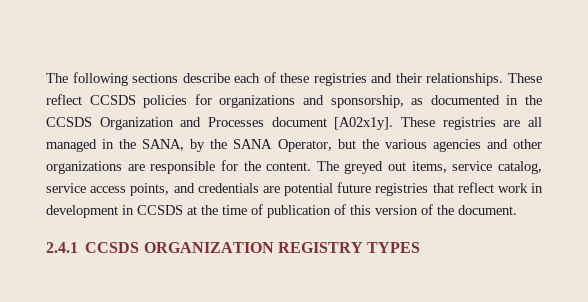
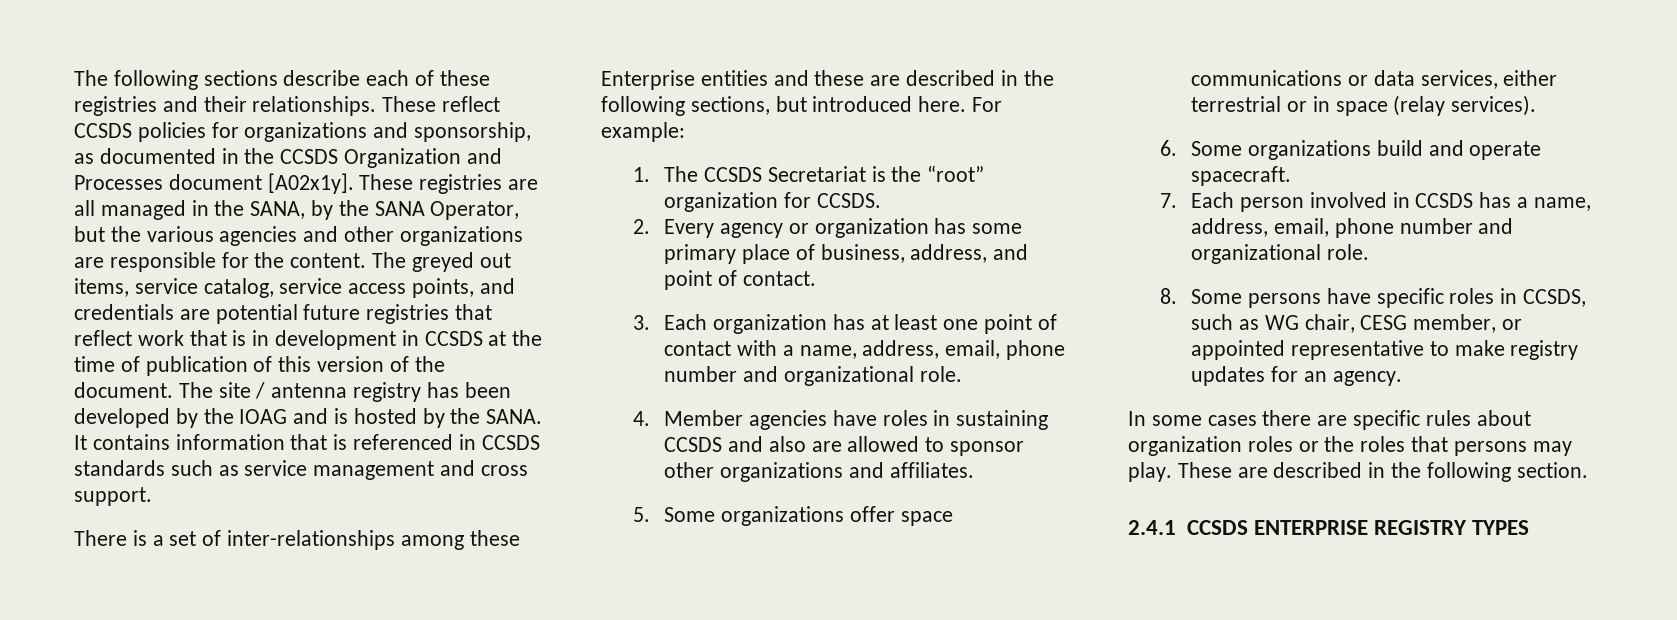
- The greyed out items, service catalog, service access points, and credentials are potential future registries that reflect work in development in CCSDS at the time of publication of this version of the document.
+ The greyed out items, service catalog, service access points, and credentials are potential future registries that reflect work that is in development in CCSDS at the time of publication of this version of the document. The site / antenna registry has been developed by the IOAG and is hosted by the SANA. It contains information that is referenced in CCSDS standards such as service management and cross support.
+ There is a set of inter-relationships among these Enterprise entities and these are described in the following sections, but introduced here. For example:
+ 1. The CCSDS Secretariat is the “root” organization for CCSDS.
+ 2. Every agency or organization has some primary place of business, address, and point of contact.
+ 3. Each organization has at least one point of contact with a name, address, email, phone number and organizational role.
+ 4. Member agencies have roles in sustaining CCSDS and also are allowed to sponsor other organizations and affiliates.
+ 5. Some organizations offer space communications or data services, either terrestrial or in space (relay services).
+ 6. Some organizations build and operate spacecraft.
+ 7. Each person involved in CCSDS has a name, address, email, phone number and organizational role.
+ 8. Some persons have specific roles in CCSDS, such as WG chair, CESG member, or appointed representative to make registry updates for an agency.
+ In some cases there are specific rules about organization roles or the roles that persons may play. These are described in the following section.
- 2.4.1 CCSDS ORGANIZATION REGISTRY TYPES
+ 2.4.1 CCSDS ENTERPRISE REGISTRY TYPES

